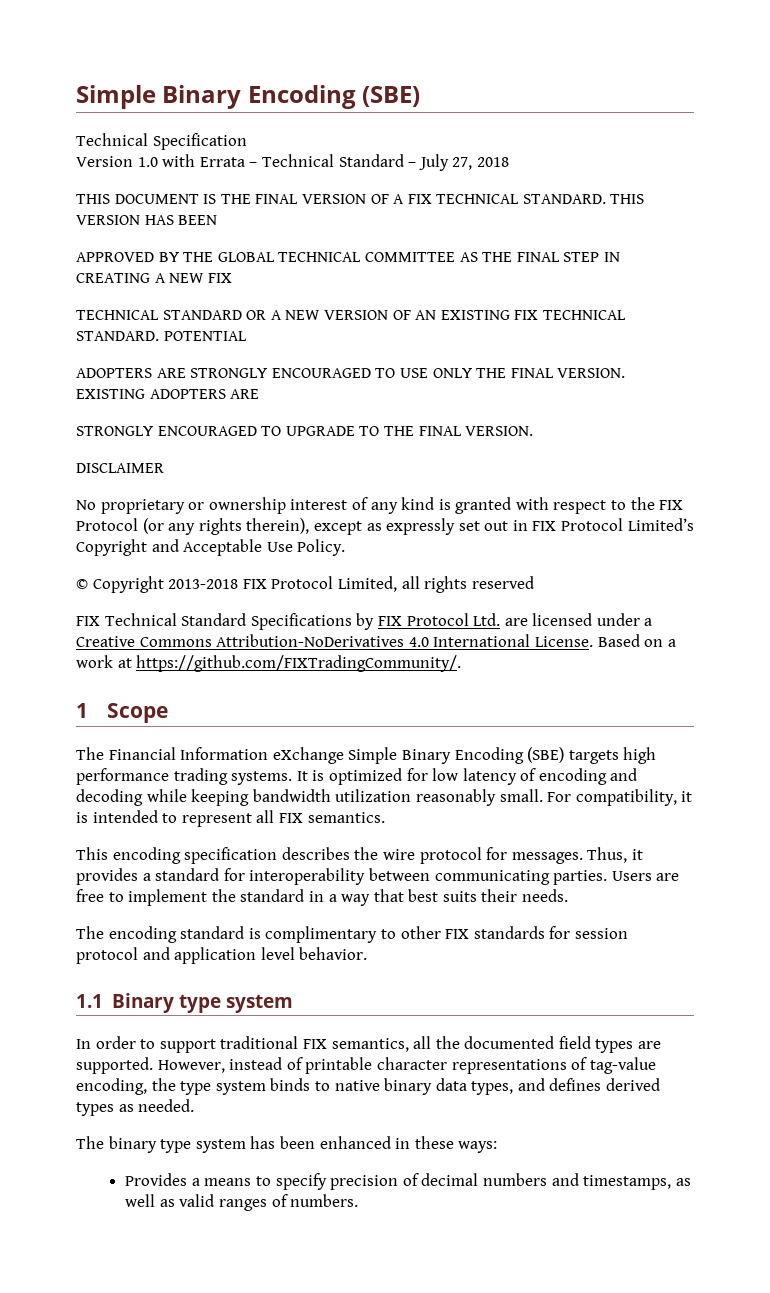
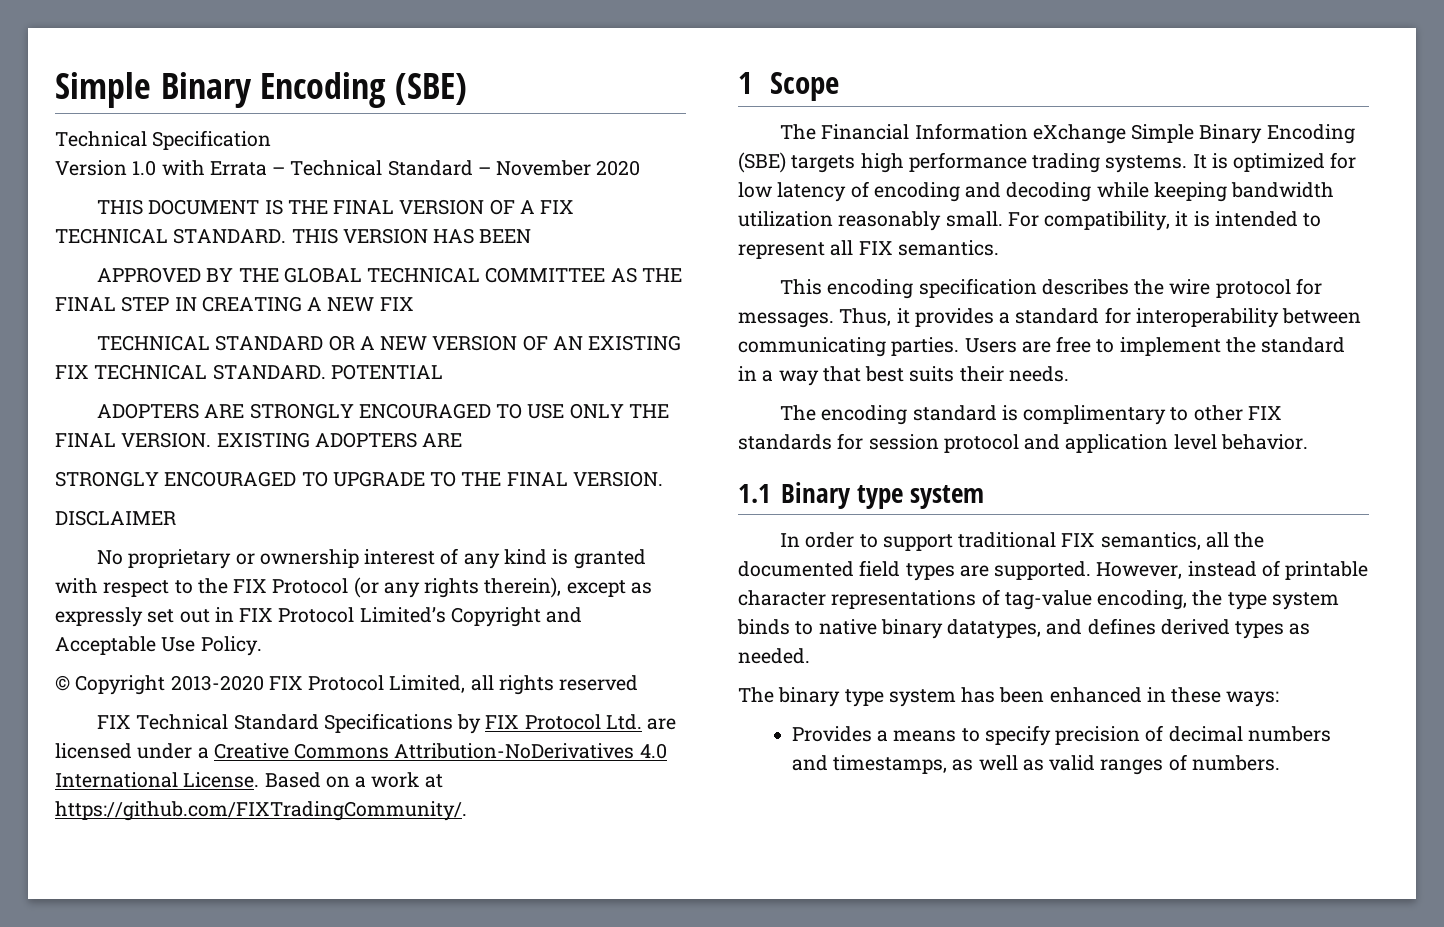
- Version 1.0 with Errata – Technical Standard – July 27, 2018
+ Version 1.0 with Errata – Technical Standard – November 2020
- © Copyright 2013-2018 FIX Protocol Limited, all rights reserved
+ © Copyright 2013-2020 FIX Protocol Limited, all rights reserved
- However, instead of printable character representations of tag-value encoding, the type system binds to native binary data types, and defines derived types as needed.
+ However, instead of printable character representations of tag-value encoding, the type system binds to native binary datatypes, and defines derived types as needed.

